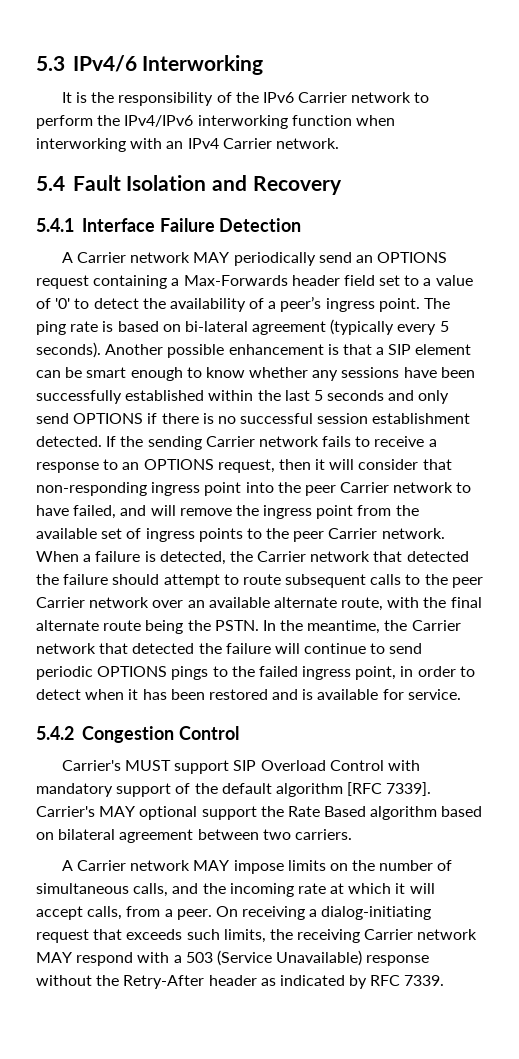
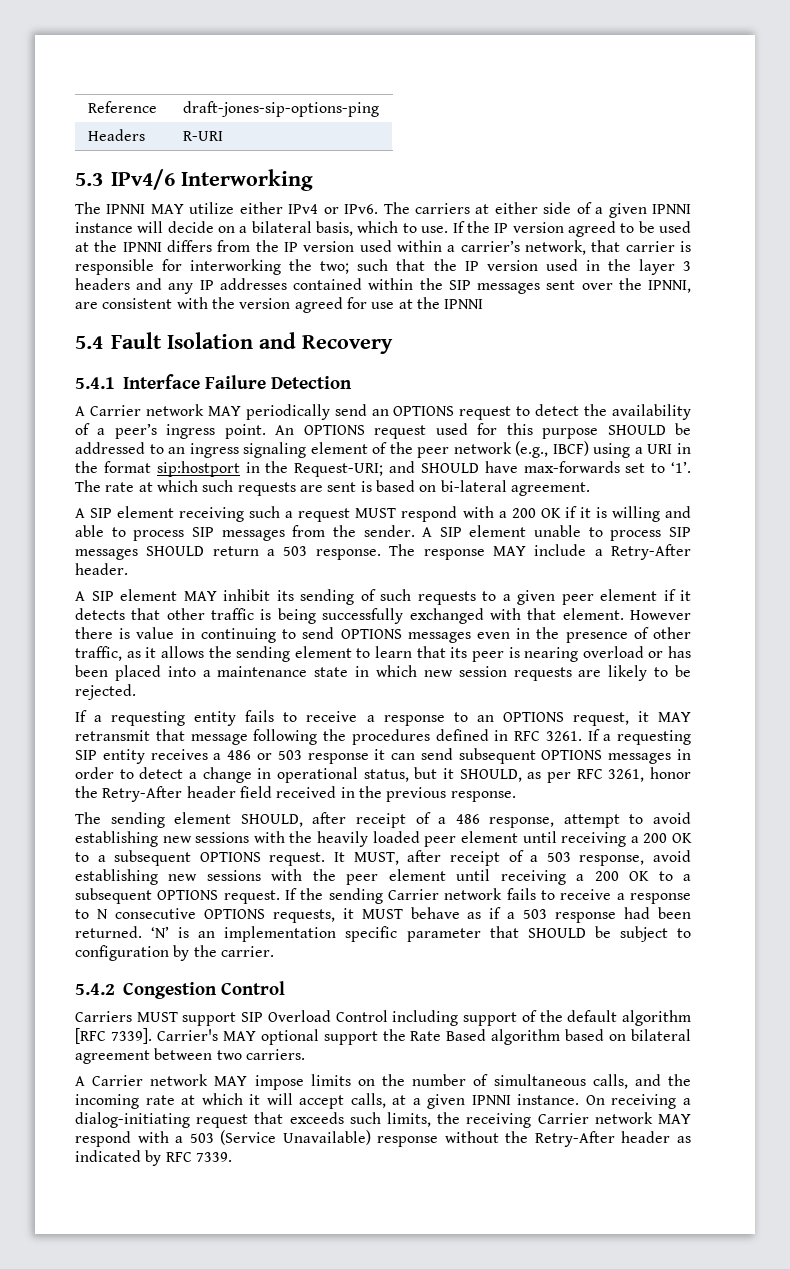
+ Reference | draft-jones-sip-options-ping
+ Headers | R-URI
- It is the responsibility of the IPv6 Carrier network to perform the IPv4/IPv6 interworking function when interworking with an IPv4 Carrier network.
+ The IPNNI MAY utilize either IPv4 or IPv6. The carriers at either side of a given IPNNI instance will decide on a bilateral basis, which to use. If the IP version agreed to be used at the IPNNI differs from the IP version used within a carrier’s network, that carrier is responsible for interworking the two; such that the IP version used in the layer 3 headers and any IP addresses contained within the SIP messages sent over the IPNNI, are consistent with the version agreed for use at the IPNNI
- A Carrier network MAY periodically send an OPTIONS request containing a Max-Forwards header field set to a value of '0' to detect the availability of a peer’s ingress point.
+ A Carrier network MAY periodically send an OPTIONS request to detect the availability of a peer’s ingress point.
- The ping rate is based on bi-lateral agreement (typically every 5 seconds). Another possible enhancement is that a SIP element can be smart enough to know whether any sessions have been successfully established within the last 5 seconds and only send OPTIONS if there is no successful session establishment detected.
+ An OPTIONS request used for this purpose SHOULD be addressed to an ingress signaling element of the peer network (e.g., IBCF) using a URI in the format sip:hostport in the Request-URI; and SHOULD have max-forwards set to ‘1’. The rate at which such requests are sent is based on bi-lateral agreement.
+ A SIP element receiving such a request MUST respond with a 200 OK if it is willing and able to process SIP messages from the sender. A SIP element unable to process SIP messages SHOULD return a 503 response. The response MAY include a Retry-After header.
+ A SIP element MAY inhibit its sending of such requests to a given peer element if it detects that other traffic is being successfully exchanged with that element. However there is value in continuing to send OPTIONS messages even in the presence of other traffic, as it allows the sending element to learn that its peer is nearing overload or has been placed into a maintenance state in which new session requests are likely to be rejected.
+ If a requesting entity fails to receive a response to an OPTIONS request, it MAY retransmit that message following the procedures defined in RFC 3261. If a requesting SIP entity receives a 486 or 503 response it can send subsequent OPTIONS messages in order to detect a change in operational status, but it SHOULD, as per RFC 3261, honor the Retry-After header field received in the previous response.
+ The sending element SHOULD, after receipt of a 486 response, attempt to avoid establishing new sessions with the heavily loaded peer element until receiving a 200 OK to a subsequent OPTIONS request. It MUST, after receipt of a 503 response, avoid establishing new sessions with the peer element until receiving a 200 OK to a subsequent OPTIONS request.
- If the sending Carrier network fails to receive a response to an OPTIONS request, then it will consider that non-responding ingress point into the peer Carrier network to have failed, and will remove the ingress point from the available set of ingress points to the peer Carrier network. When a failure is detected, the Carrier network that detected the failure should attempt to route subsequent calls to the peer Carrier network over an available alternate route, with the final alternate route being the PSTN. In the meantime, the Carrier network that detected the failure will continue to send periodic OPTIONS pings to the failed ingress point, in order to detect when it has been restored and is available for service.
+ If the sending Carrier network fails to receive a response to N consecutive OPTIONS requests, it MUST behave as if a 503 response had been returned. ‘N’ is an implementation specific parameter that SHOULD be subject to configuration by the carrier.
- Carrier's MUST support SIP Overload Control with mandatory support of the default algorithm [RFC 7339].
+ Carriers MUST support SIP Overload Control including support of the default algorithm [RFC 7339].
- A Carrier network MAY impose limits on the number of simultaneous calls, and the incoming rate at which it will accept calls, from a peer.
+ A Carrier network MAY impose limits on the number of simultaneous calls, and the incoming rate at which it will accept calls, at a given IPNNI instance.

